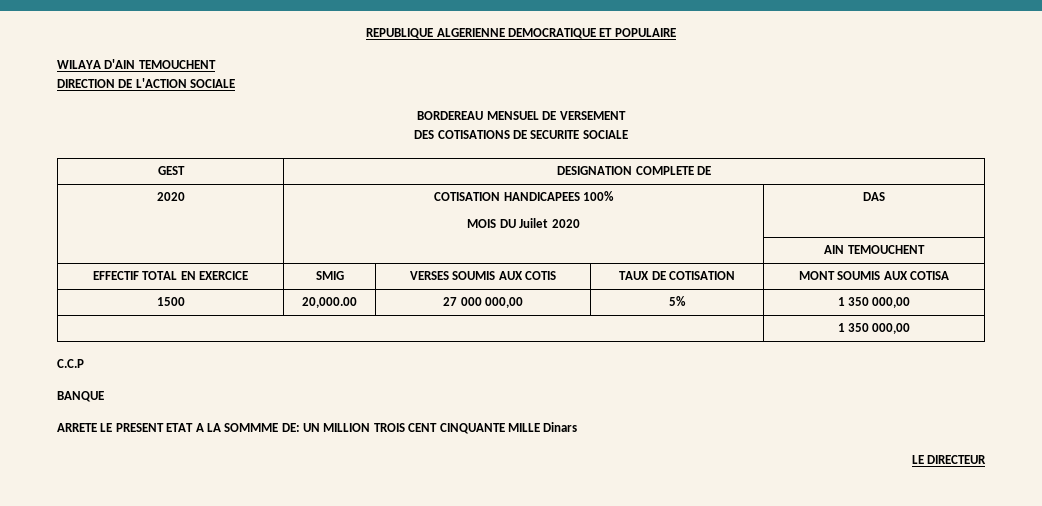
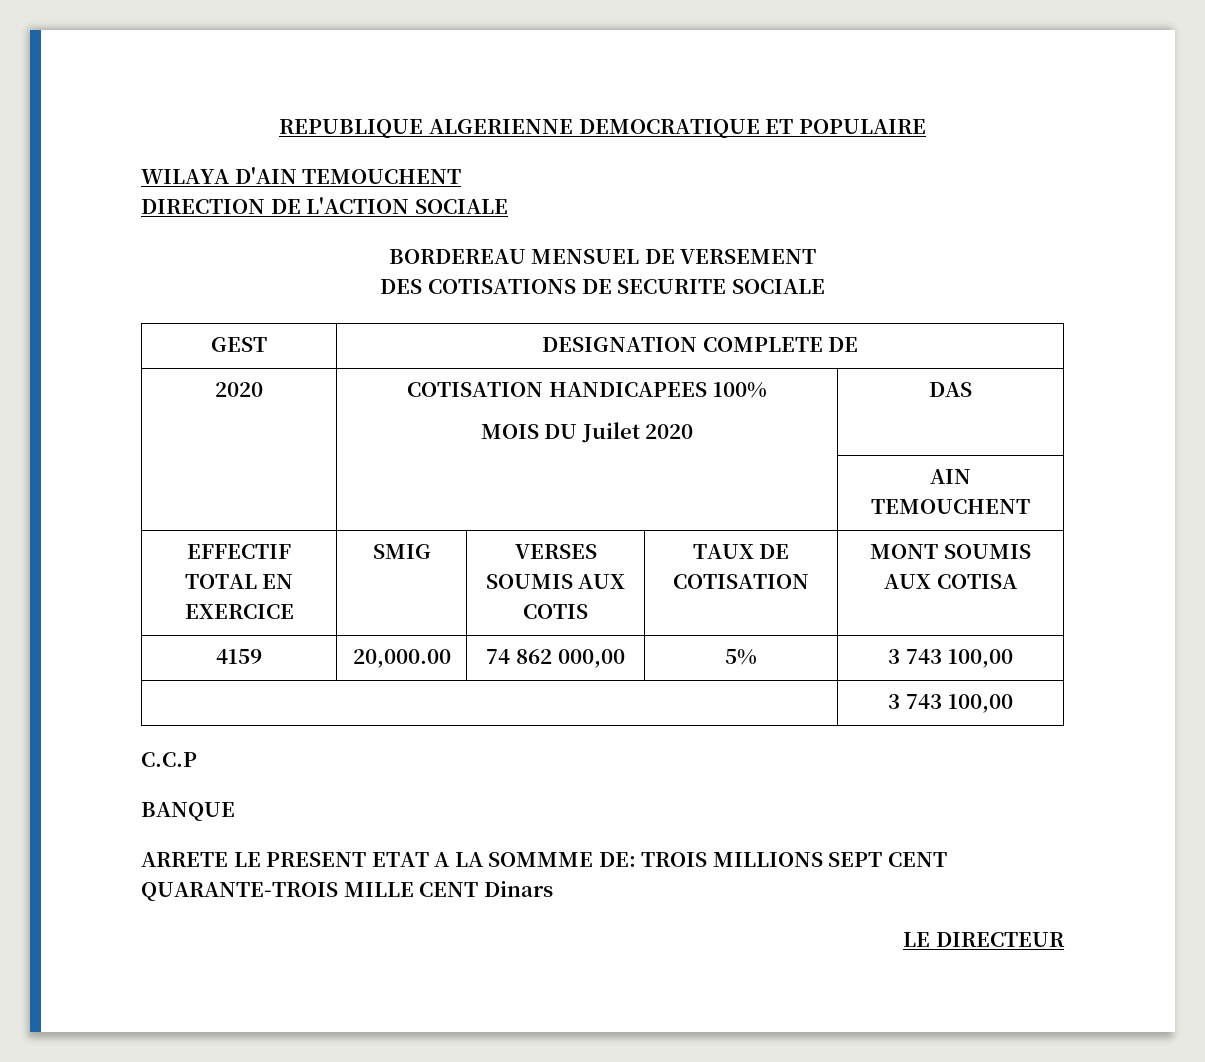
- 1500 | 20,000.00 | 27 000 000,00 | 5% | 1 350 000,00
- | 1 350 000,00
+ 4159 | 20,000.00 | 74 862 000,00 | 5% | 3 743 100,00
+ | 3 743 100,00
- ARRETE LE PRESENT ETAT A LA SOMMME DE: UN MILLION TROIS CENT CINQUANTE MILLE Dinars
+ ARRETE LE PRESENT ETAT A LA SOMMME DE: TROIS MILLIONS SEPT CENT QUARANTE-TROIS MILLE CENT Dinars

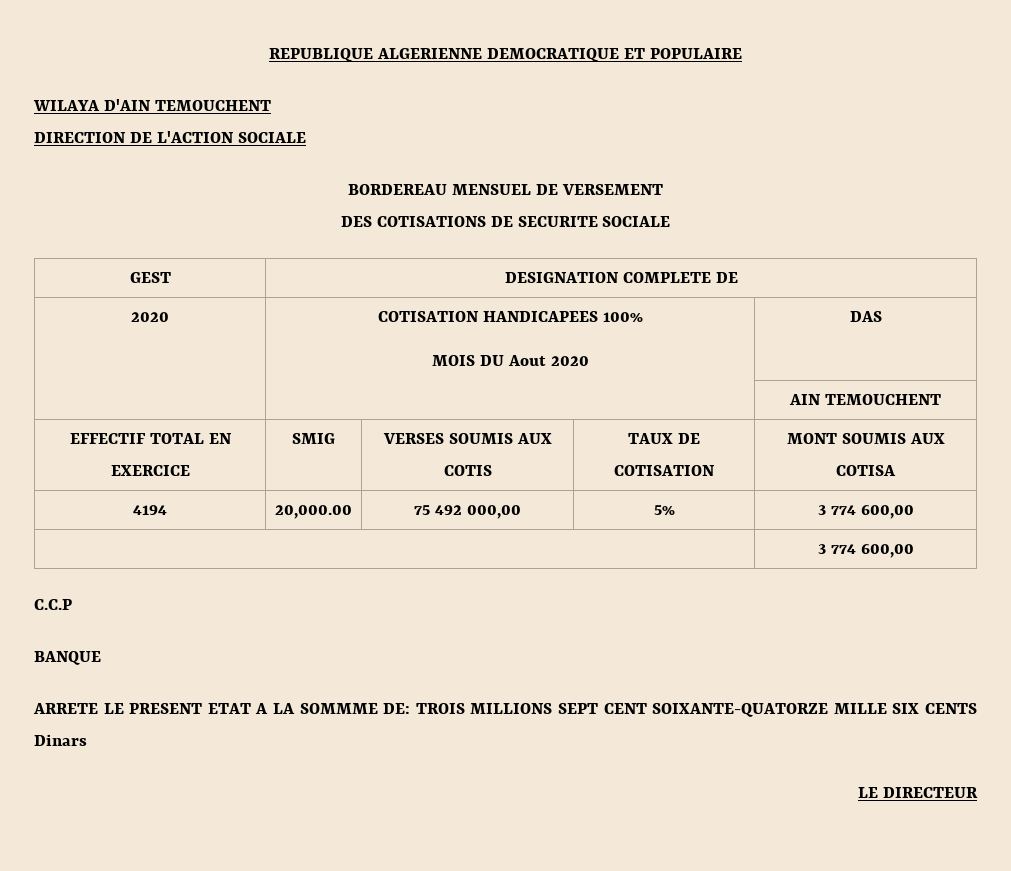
  2020 | COTISATION HANDICAPEES 100%
- MOIS DU Juilet 2020 | DAS
+ MOIS DU Aout 2020 | DAS
- 4159 | 20,000.00 | 74 862 000,00 | 5% | 3 743 100,00
- | 3 743 100,00
+ 4194 | 20,000.00 | 75 492 000,00 | 5% | 3 774 600,00
+ | 3 774 600,00
- ARRETE LE PRESENT ETAT A LA SOMMME DE: TROIS MILLIONS SEPT CENT QUARANTE-TROIS MILLE CENT Dinars
+ ARRETE LE PRESENT ETAT A LA SOMMME DE: TROIS MILLIONS SEPT CENT SOIXANTE-QUATORZE MILLE SIX CENTS Dinars

